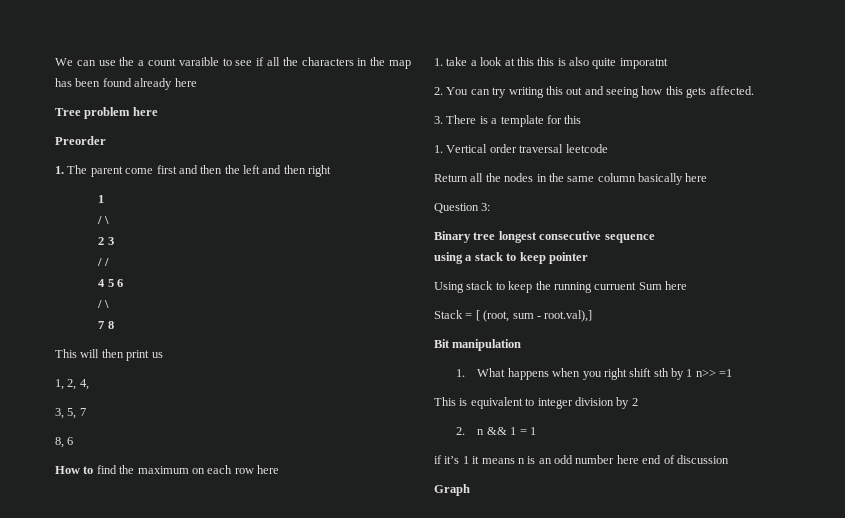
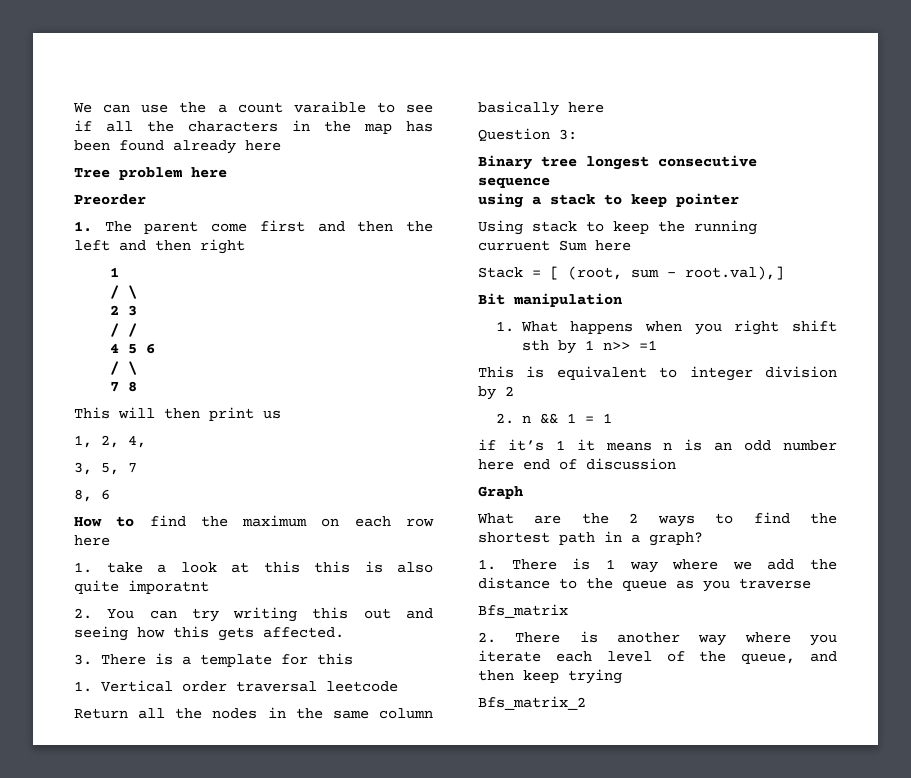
+ What are the 2 ways to find the shortest path in a graph?
+ 1. There is 1 way where we add the distance to the queue as you traverse
+ Bfs_matrix
+ 2. There is another way where you iterate each level of the queue, and then keep trying
+ Bfs_matrix_2

